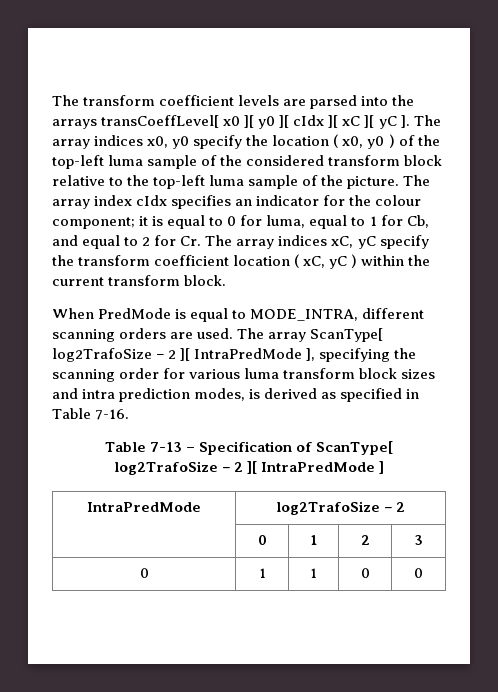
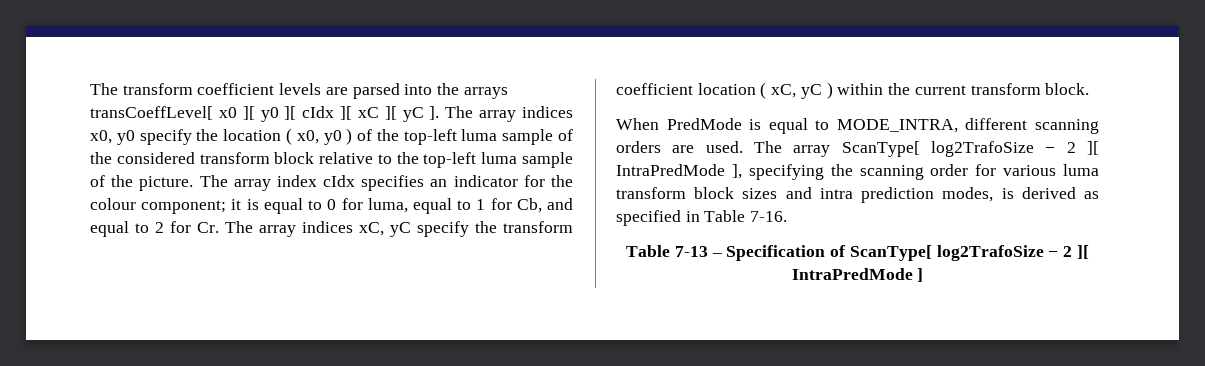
- IntraPredMode | log2TrafoSize − 2
- | 0 | 1 | 2 | 3
- 0 | 1 | 1 | 0 | 0

